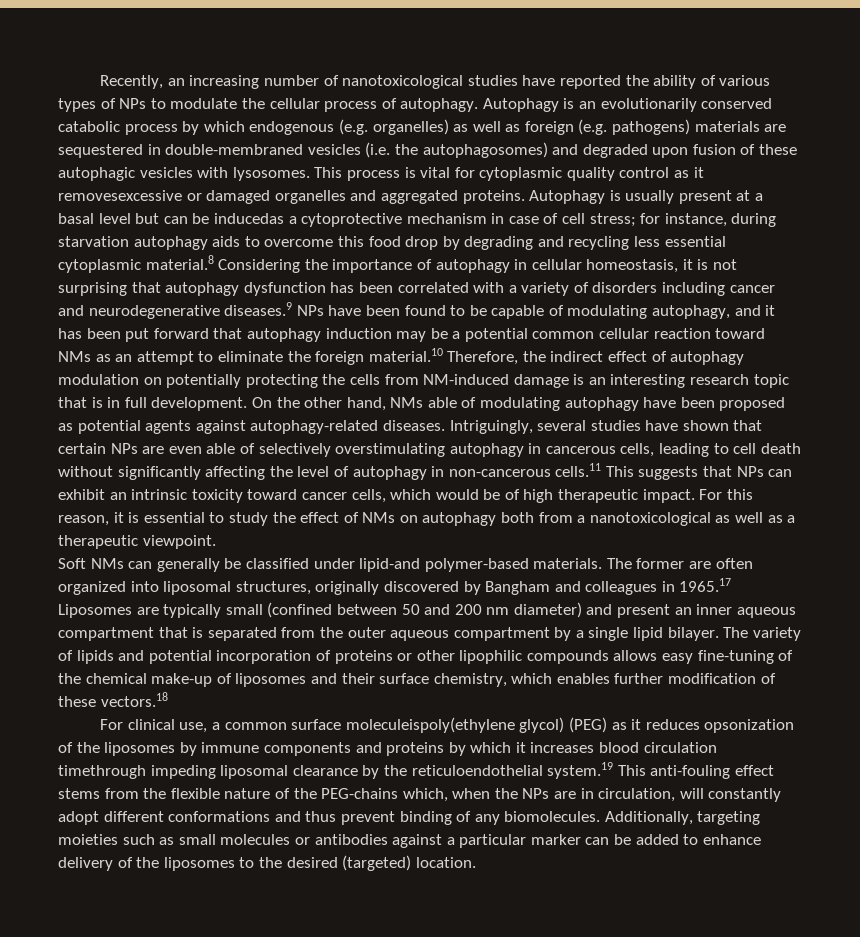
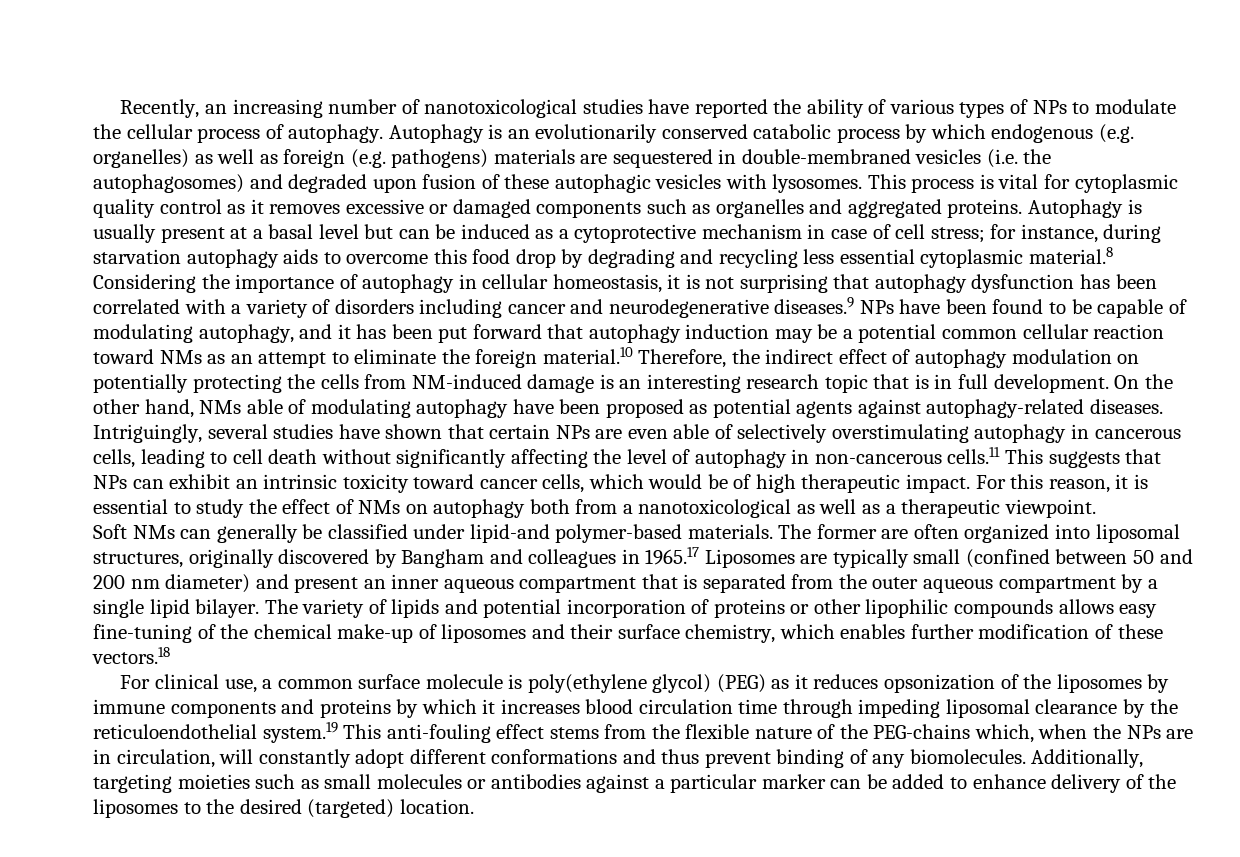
- This process is vital for cytoplasmic quality control as it removesexcessive or damaged organelles and aggregated proteins.
+ This process is vital for cytoplasmic quality control as it removes excessive or damaged components such as organelles and aggregated proteins.
- Autophagy is usually present at a basal level but can be inducedas a cytoprotective mechanism in case of cell stress;
+ Autophagy is usually present at a basal level but can be induced as a cytoprotective mechanism in case of cell stress;
- For clinical use, a common surface moleculeispoly(ethylene glycol) (PEG) as it reduces opsonization of the liposomes by immune components and proteins by which it increases blood circulation timethrough impeding liposomal clearance by the reticuloendothelial system.19 This anti-fouling effect stems from the flexible nature of the PEG-chains which, when the NPs are in circulation, will constantly adopt different conformations and thus prevent binding of any biomolecules.
+ For clinical use, a common surface molecule is poly(ethylene glycol) (PEG) as it reduces opsonization of the liposomes by immune components and proteins by which it increases blood circulation time through impeding liposomal clearance by the reticuloendothelial system.19 This anti-fouling effect stems from the flexible nature of the PEG-chains which, when the NPs are in circulation, will constantly adopt different conformations and thus prevent binding of any biomolecules.

